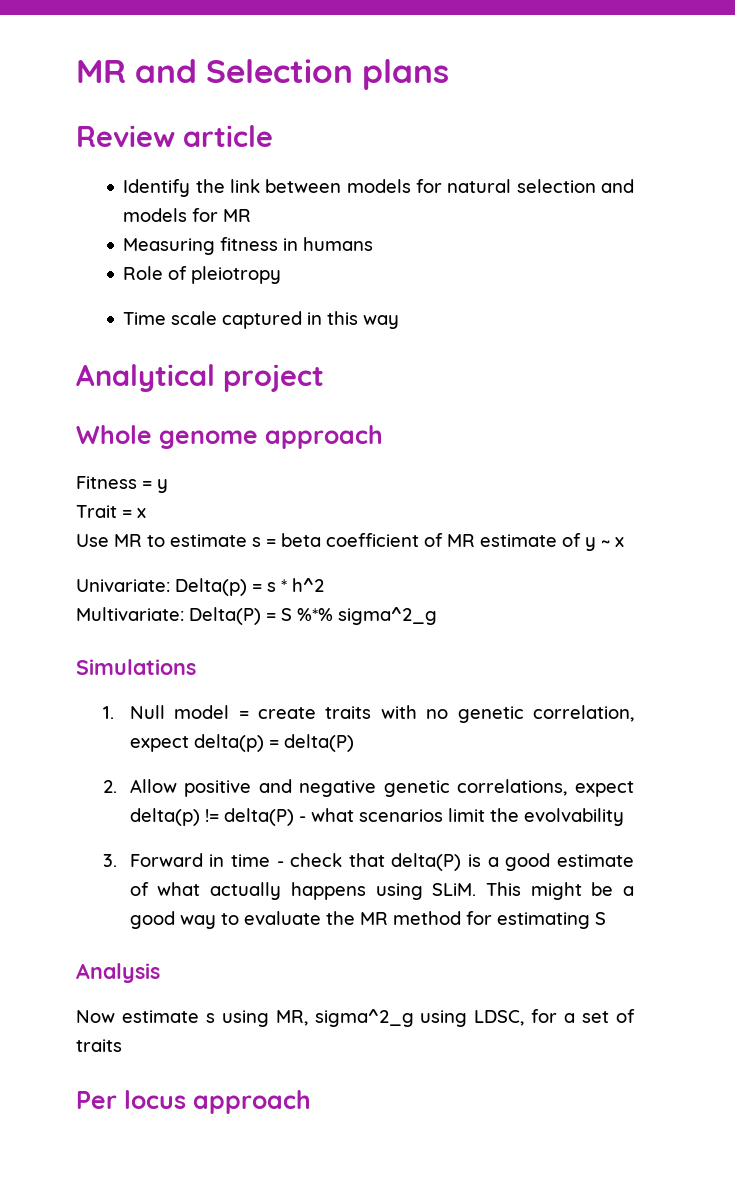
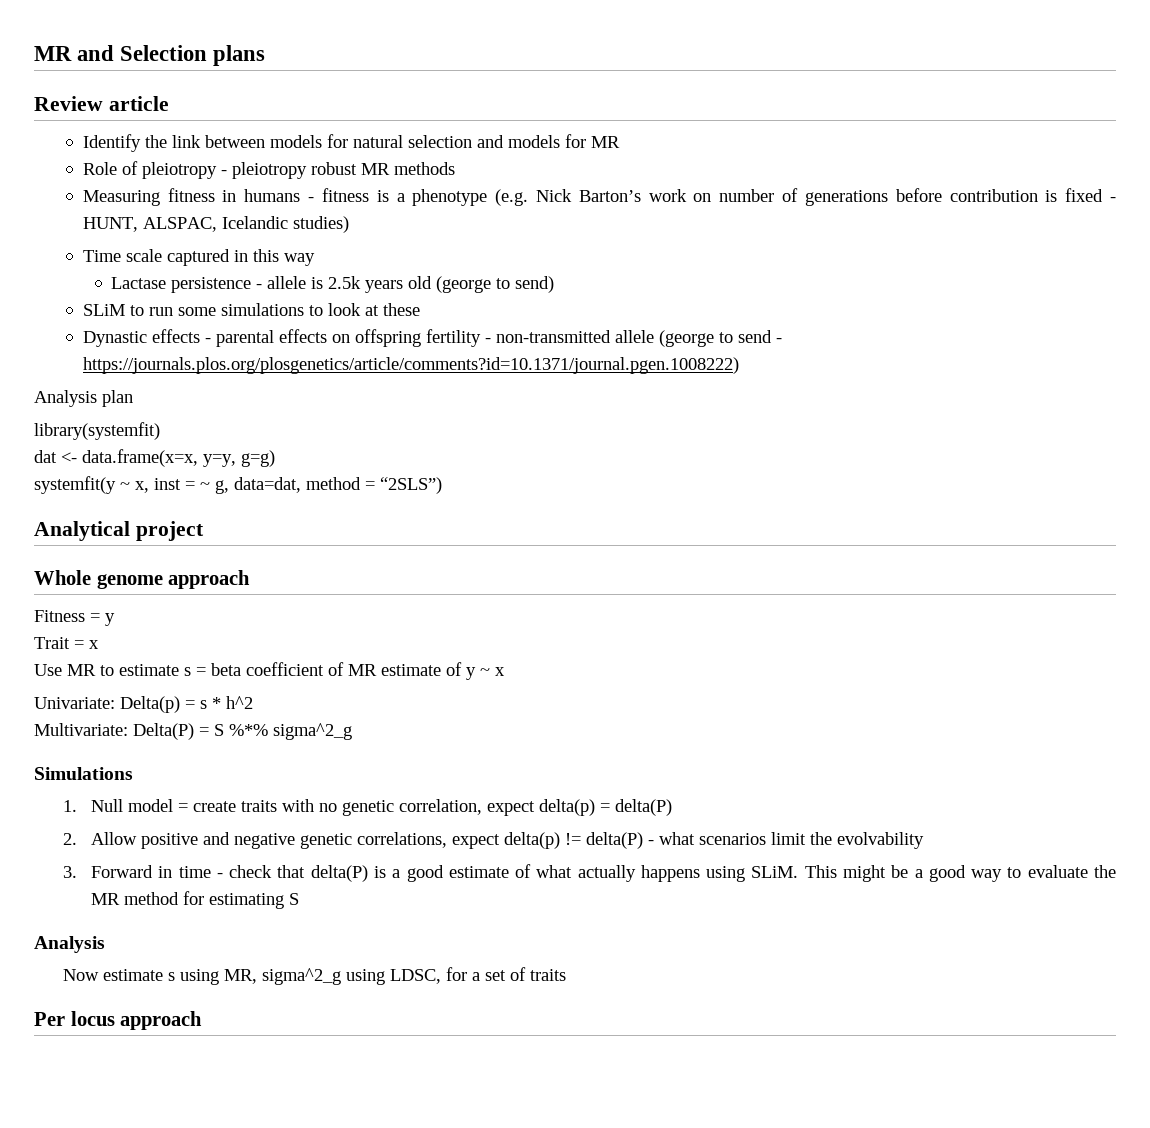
- Measuring fitness in humans
- Role of pleiotropy
+ Role of pleiotropy - pleiotropy robust MR methods
+ Measuring fitness in humans - fitness is a phenotype (e.g. Nick Barton’s work on number of generations before contribution is fixed - HUNT, ALSPAC, Icelandic studies)
+ Lactase persistence - allele is 2.5k years old (george to send)
+ SLiM to run some simulations to look at these
+ Dynastic effects - parental effects on offspring fertility - non-transmitted allele (george to send - https://journals.plos.org/plosgenetics/article/comments?id=10.1371/journal.pgen.1008222)
+ Analysis plan
+ library(systemfit)
+ dat <- data.frame(x=x, y=y, g=g)
+ systemfit(y ~ x, inst = ~ g, data=dat, method = “2SLS”)

